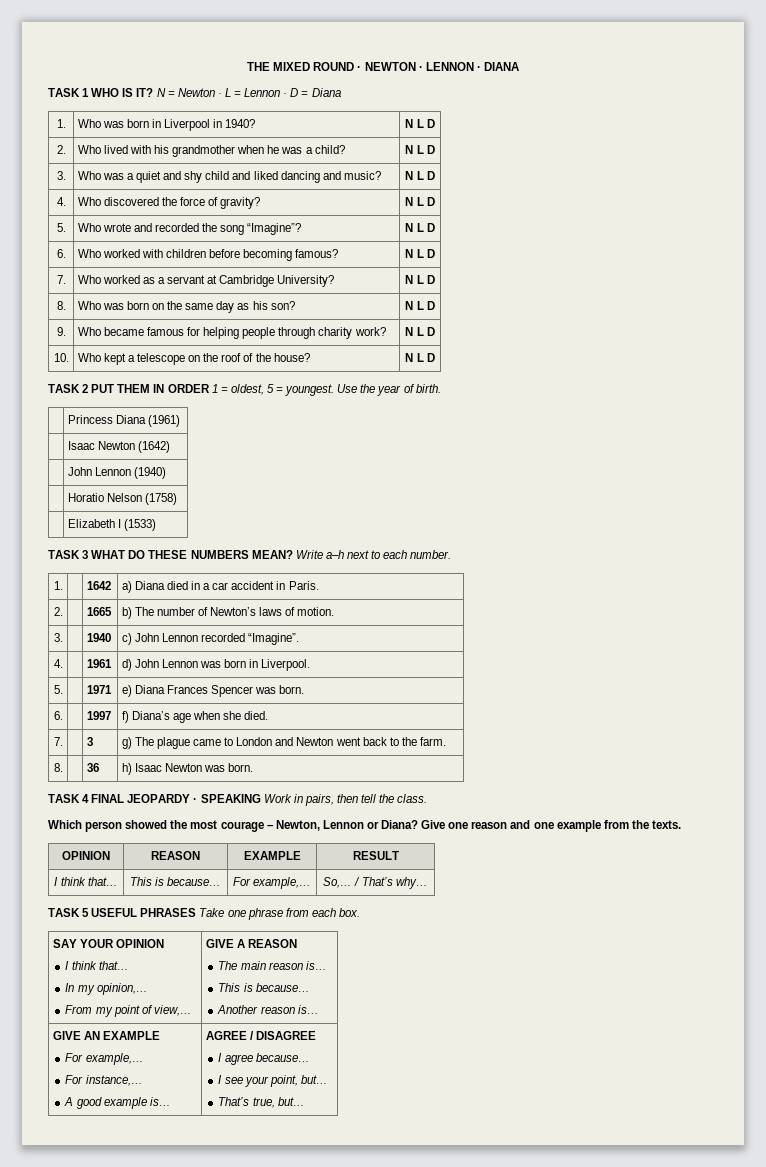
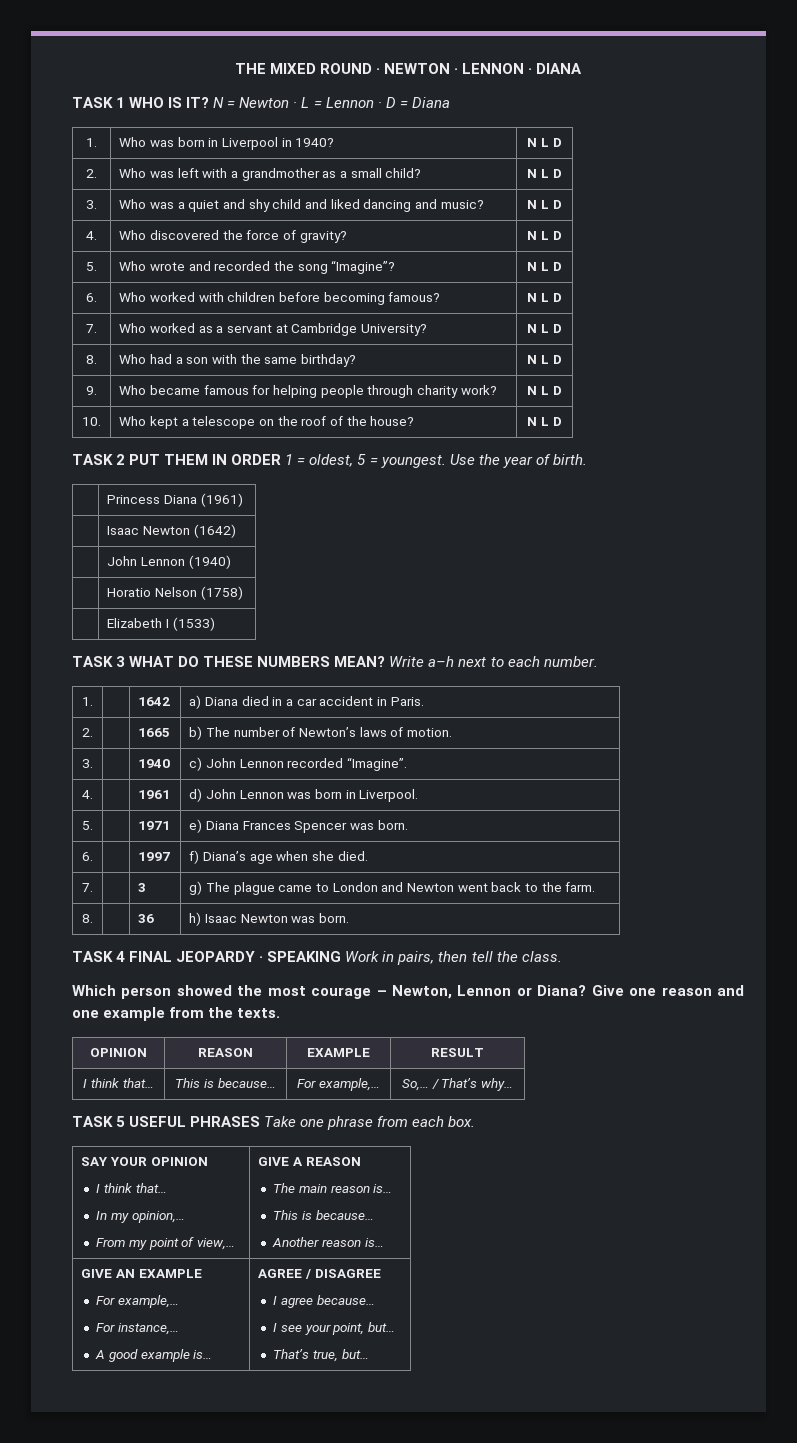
- 2. | Who lived with his grandmother when he was a child? | N L D
+ 2. | Who was left with a grandmother as a small child? | N L D
- 8. | Who was born on the same day as his son? | N L D
+ 8. | Who had a son with the same birthday? | N L D

